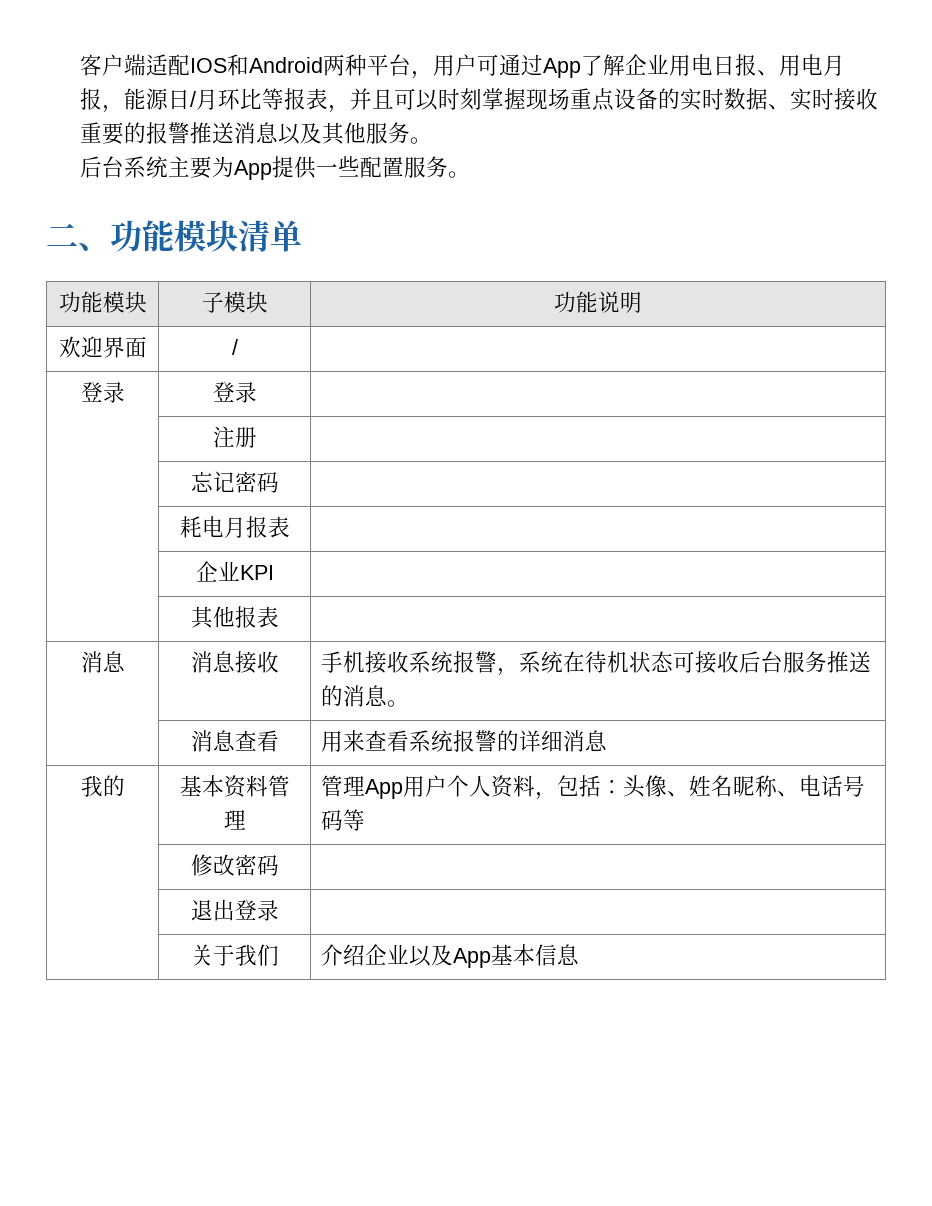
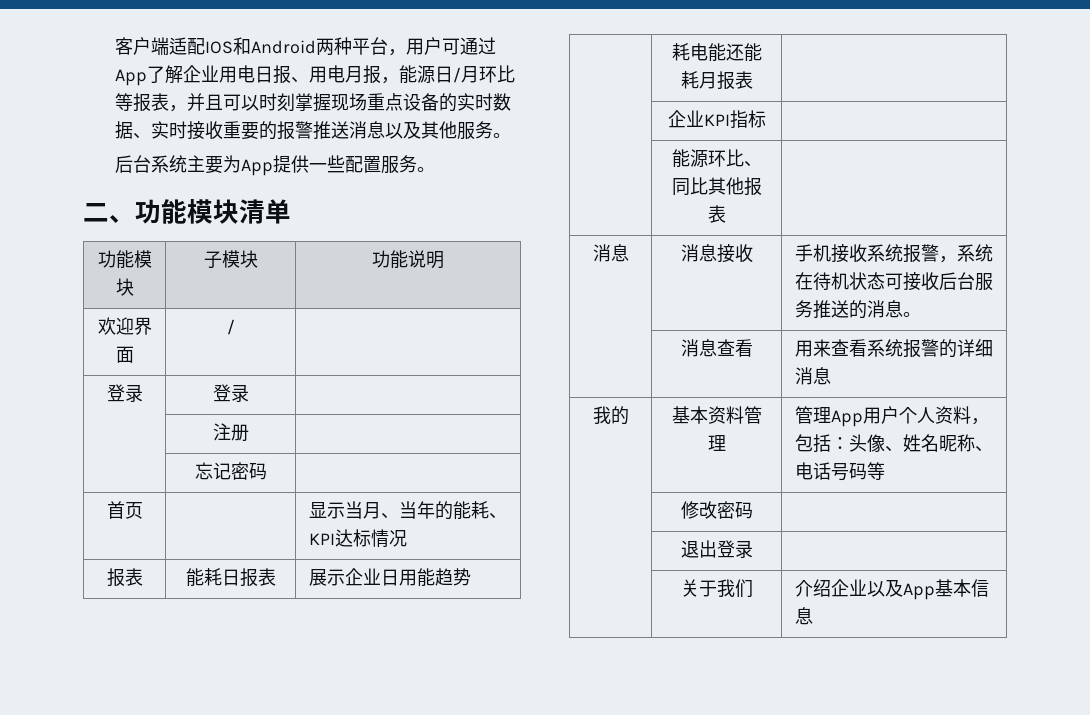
+ 首页 | | 显示当月、当年的能耗、KPI达标情况
+ 报表 | 能耗日报表 | 展示企业日用能趋势
- | 耗电月报表 |
+ | 耗电能还能耗月报表 |
- | 企业KPI |
- | 其他报表 |
+ | 企业KPI指标 |
+ | 能源环比、同比其他报表 |

